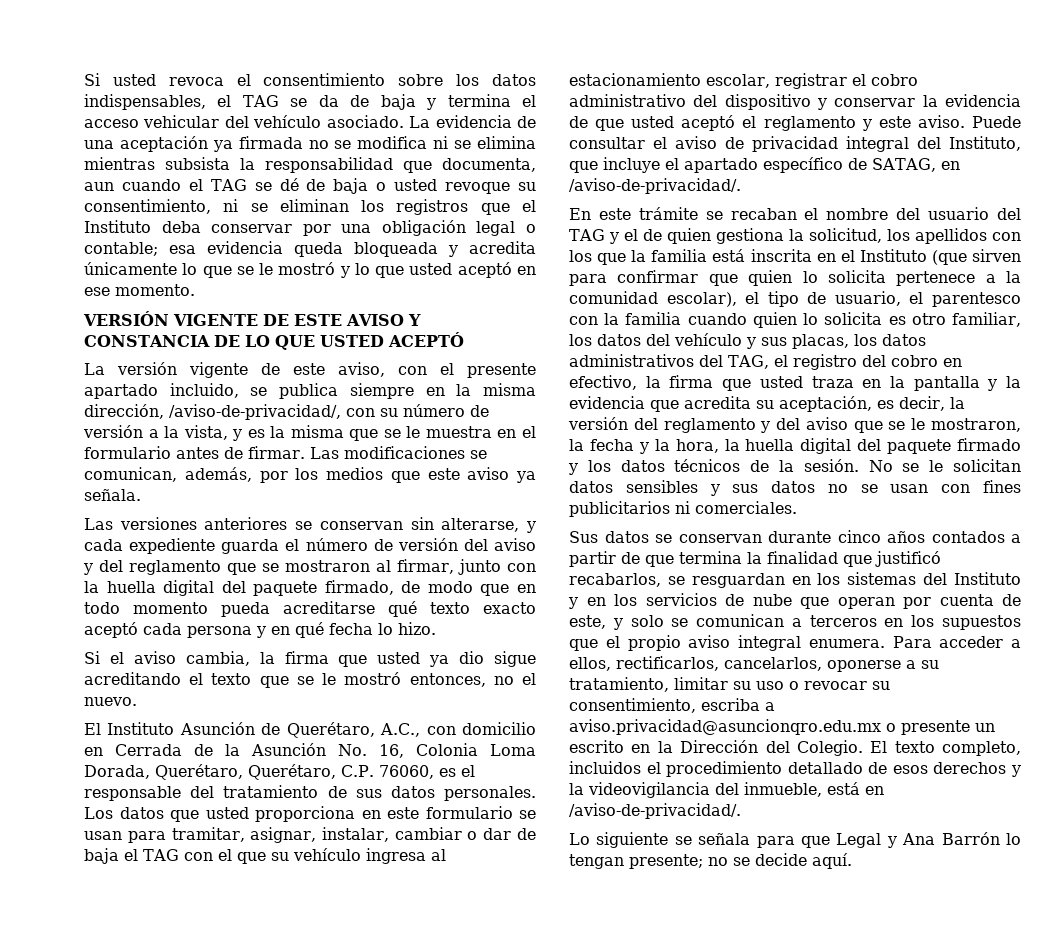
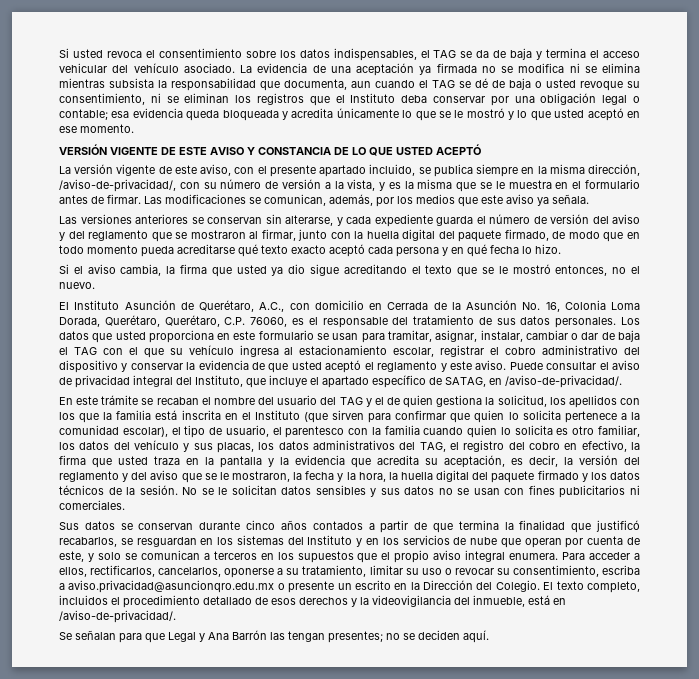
- Lo siguiente se señala para que Legal y Ana Barrón lo tengan presente; no se decide aquí.
+ Se señalan para que Legal y Ana Barrón las tengan presentes; no se deciden aquí.

